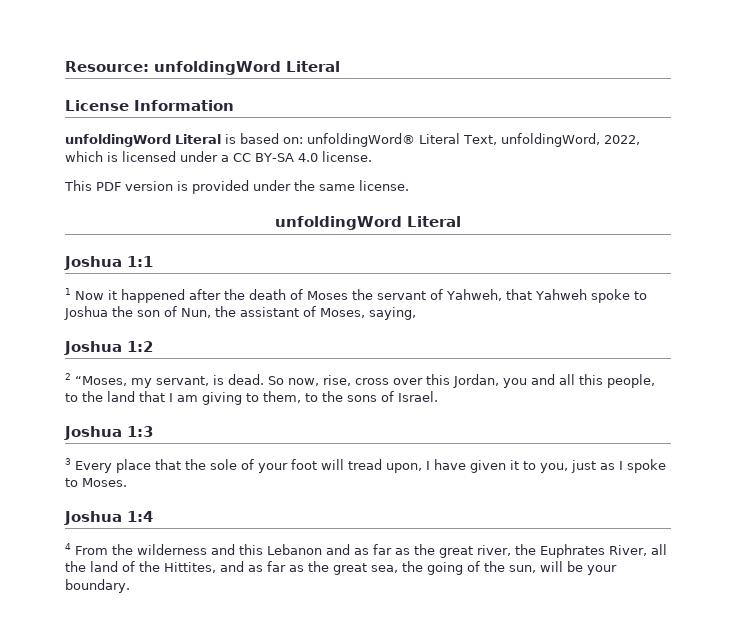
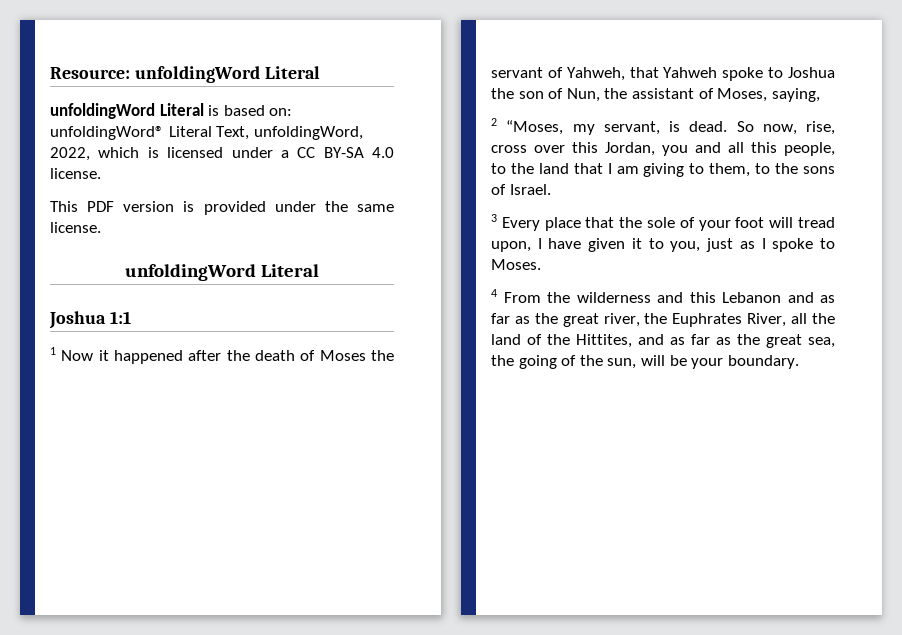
- License Information
- Joshua 1:2
- Joshua 1:3
- Joshua 1:4

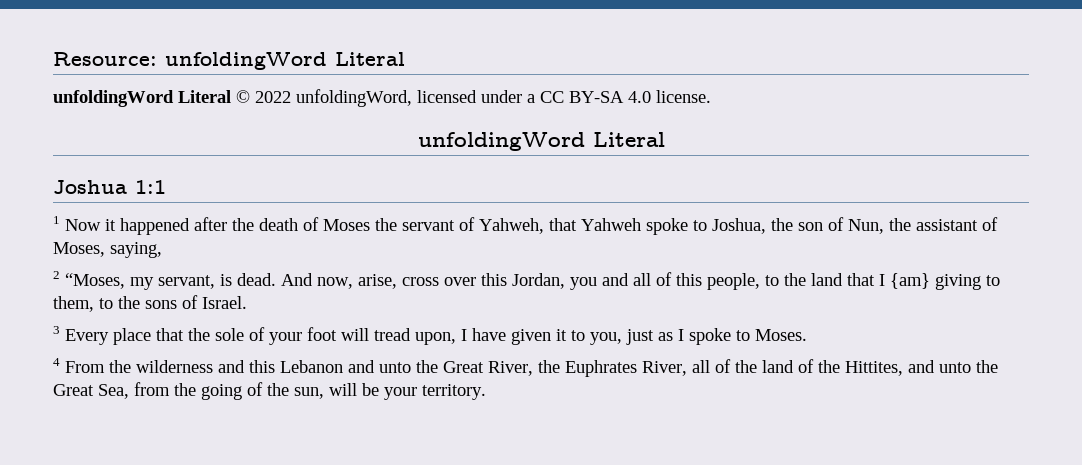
- unfoldingWord Literal is based on: unfoldingWord® Literal Text, unfoldingWord, 2022, which is licensed under a CC BY-SA 4.0 license.
+ unfoldingWord Literal © 2022 unfoldingWord, licensed under a CC BY-SA 4.0 license.
- This PDF version is provided under the same license.
- 1 Now it happened after the death of Moses the servant of Yahweh, that Yahweh spoke to Joshua the son of Nun, the assistant of Moses, saying,
+ 1 Now it happened after the death of Moses the servant of Yahweh, that Yahweh spoke to Joshua, the son of Nun, the assistant of Moses, saying,
- So now, rise, cross over this Jordan, you and all this people, to the land that I am giving to them, to the sons of Israel.
+ And now, arise, cross over this Jordan, you and all of this people, to the land that I {am} giving to them, to the sons of Israel.
- 4 From the wilderness and this Lebanon and as far as the great river, the Euphrates River, all the land of the Hittites, and as far as the great sea, the going of the sun, will be your boundary.
+ 4 From the wilderness and this Lebanon and unto the Great River, the Euphrates River, all of the land of the Hittites, and unto the Great Sea, from the going of the sun, will be your territory.

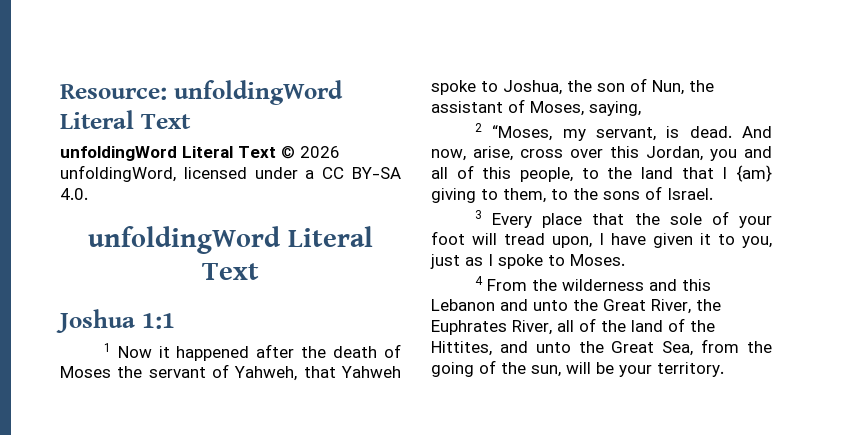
- Resource: unfoldingWord Literal
- unfoldingWord Literal © 2022 unfoldingWord, licensed under a CC BY-SA 4.0 license.
- unfoldingWord Literal
+ Resource: unfoldingWord Literal Text
+ unfoldingWord Literal Text © 2026 unfoldingWord, licensed under a CC BY-SA 4.0.
+ unfoldingWord Literal Text

